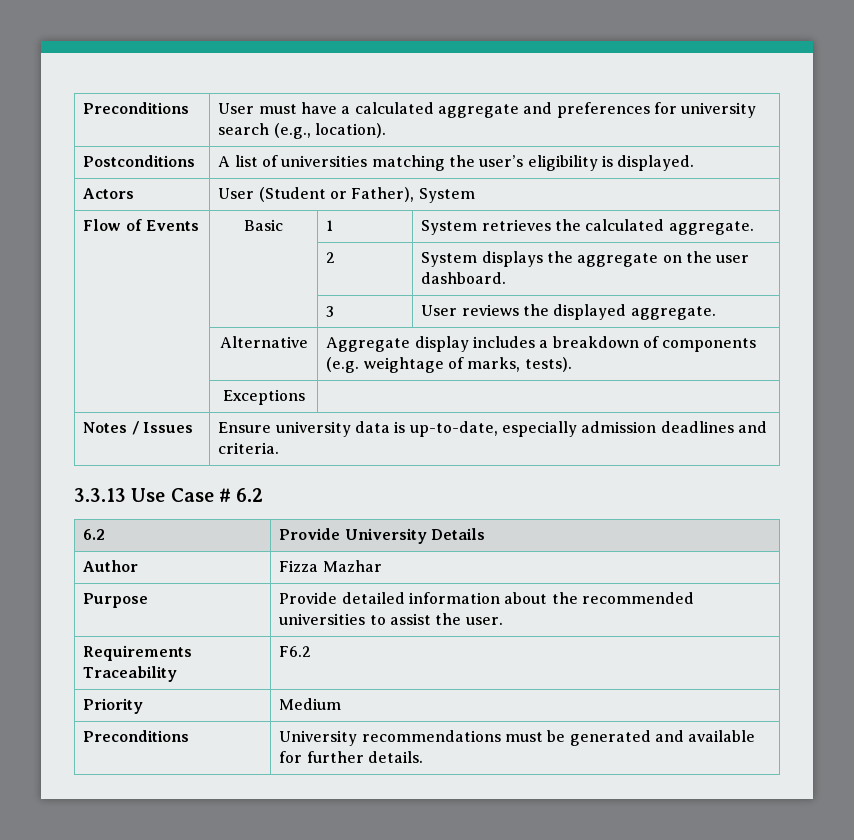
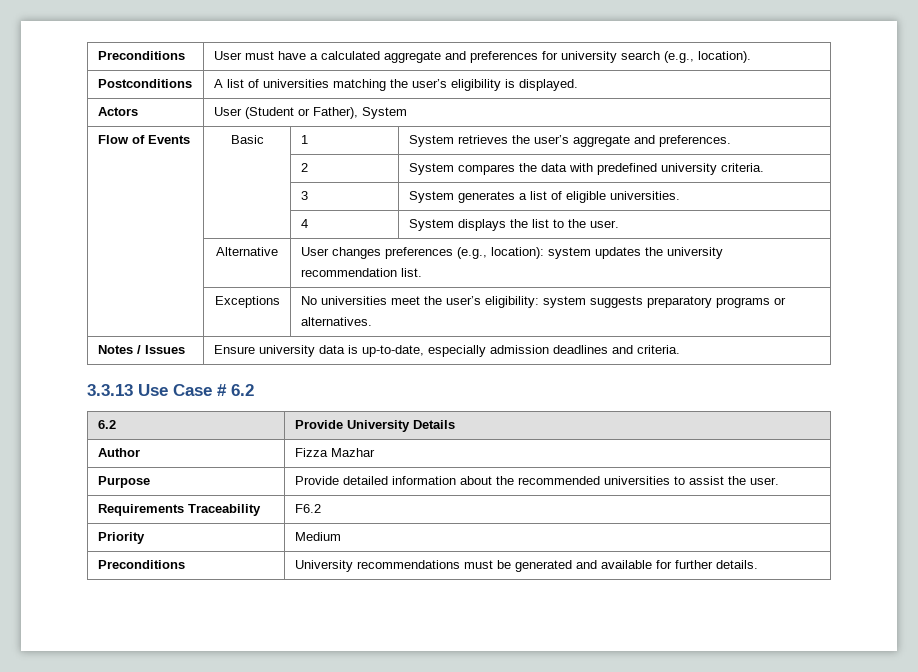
- Flow of Events | Basic | 1 | System retrieves the calculated aggregate.
- | | 2 | System displays the aggregate on the user dashboard.
- | | 3 | User reviews the displayed aggregate.
- | Alternative | Aggregate display includes a breakdown of components (e.g. weightage of marks, tests).
- | Exceptions |
+ Flow of Events | Basic | 1 | System retrieves the user’s aggregate and preferences.
+ | | 2 | System compares the data with predefined university criteria.
+ | | 3 | System generates a list of eligible universities.
+ | | 4 | System displays the list to the user.
+ | Alternative | User changes preferences (e.g., location): system updates the university recommendation list.
+ | Exceptions | No universities meet the user’s eligibility: system suggests preparatory programs or alternatives.

